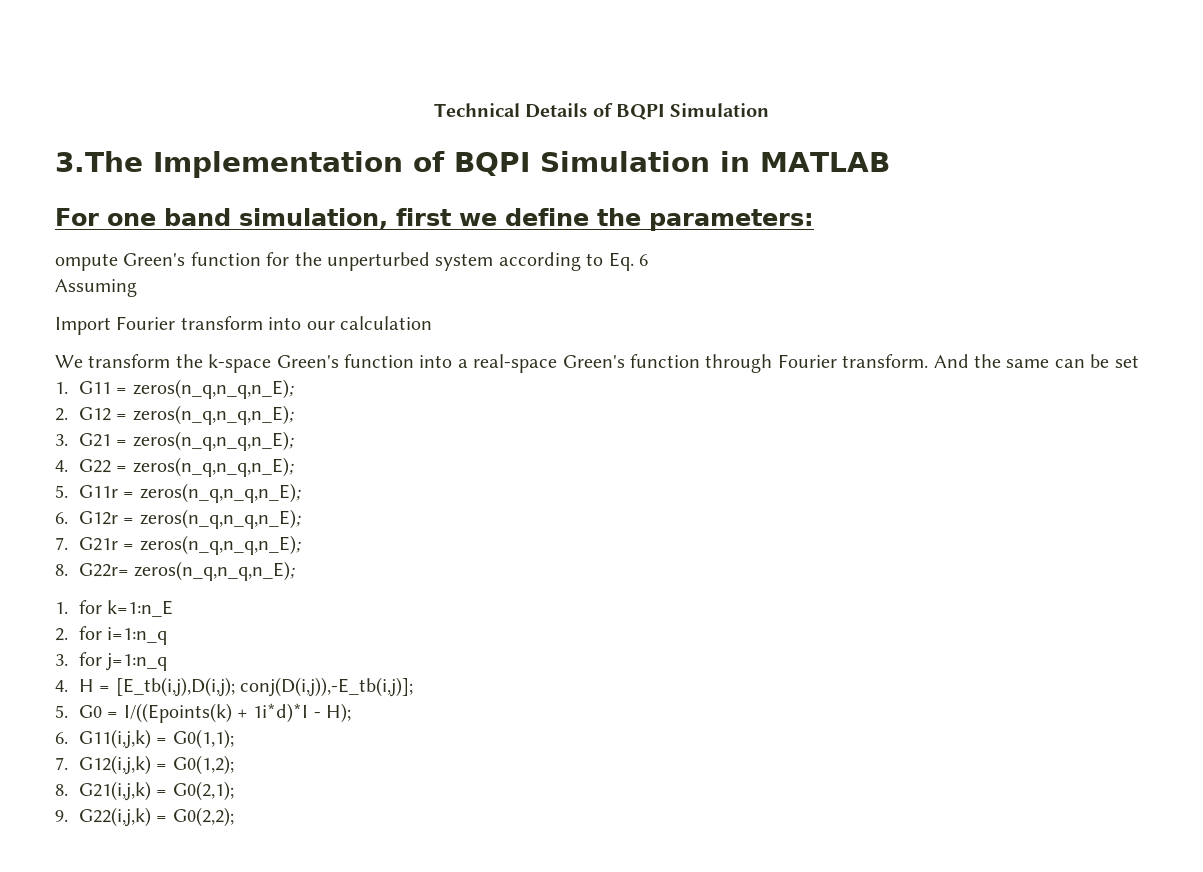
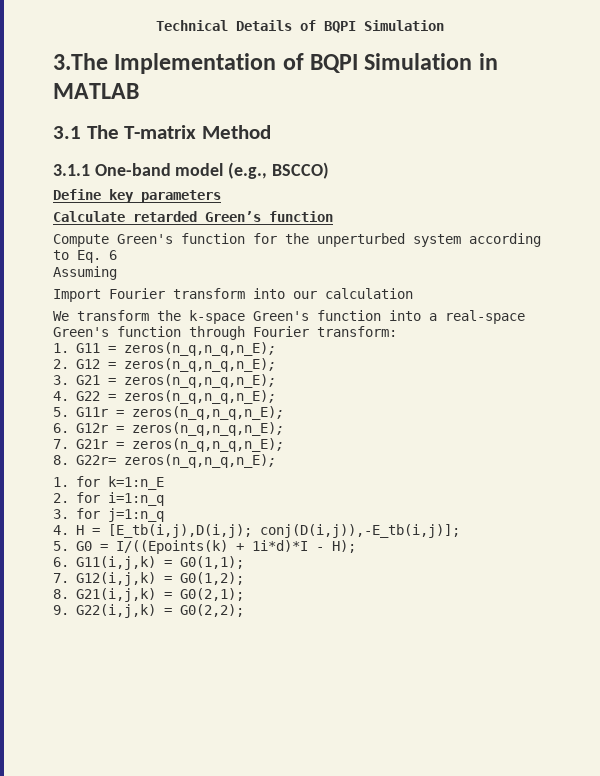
- For one band simulation, first we define the parameters:
- ompute Green's function for the unperturbed system according to Eq. 6
+ 3.1 The T-matrix Method
+ 3.1.1 One-band model (e.g., BSCCO)
+ Define key parameters
+ Calculate retarded Green’s function
+ Compute Green's function for the unperturbed system according to Eq. 6
- We transform the k-space Green's function into a real-space Green's function through Fourier transform. And the same can be set
+ We transform the k-space Green's function into a real-space Green's function through Fourier transform:

